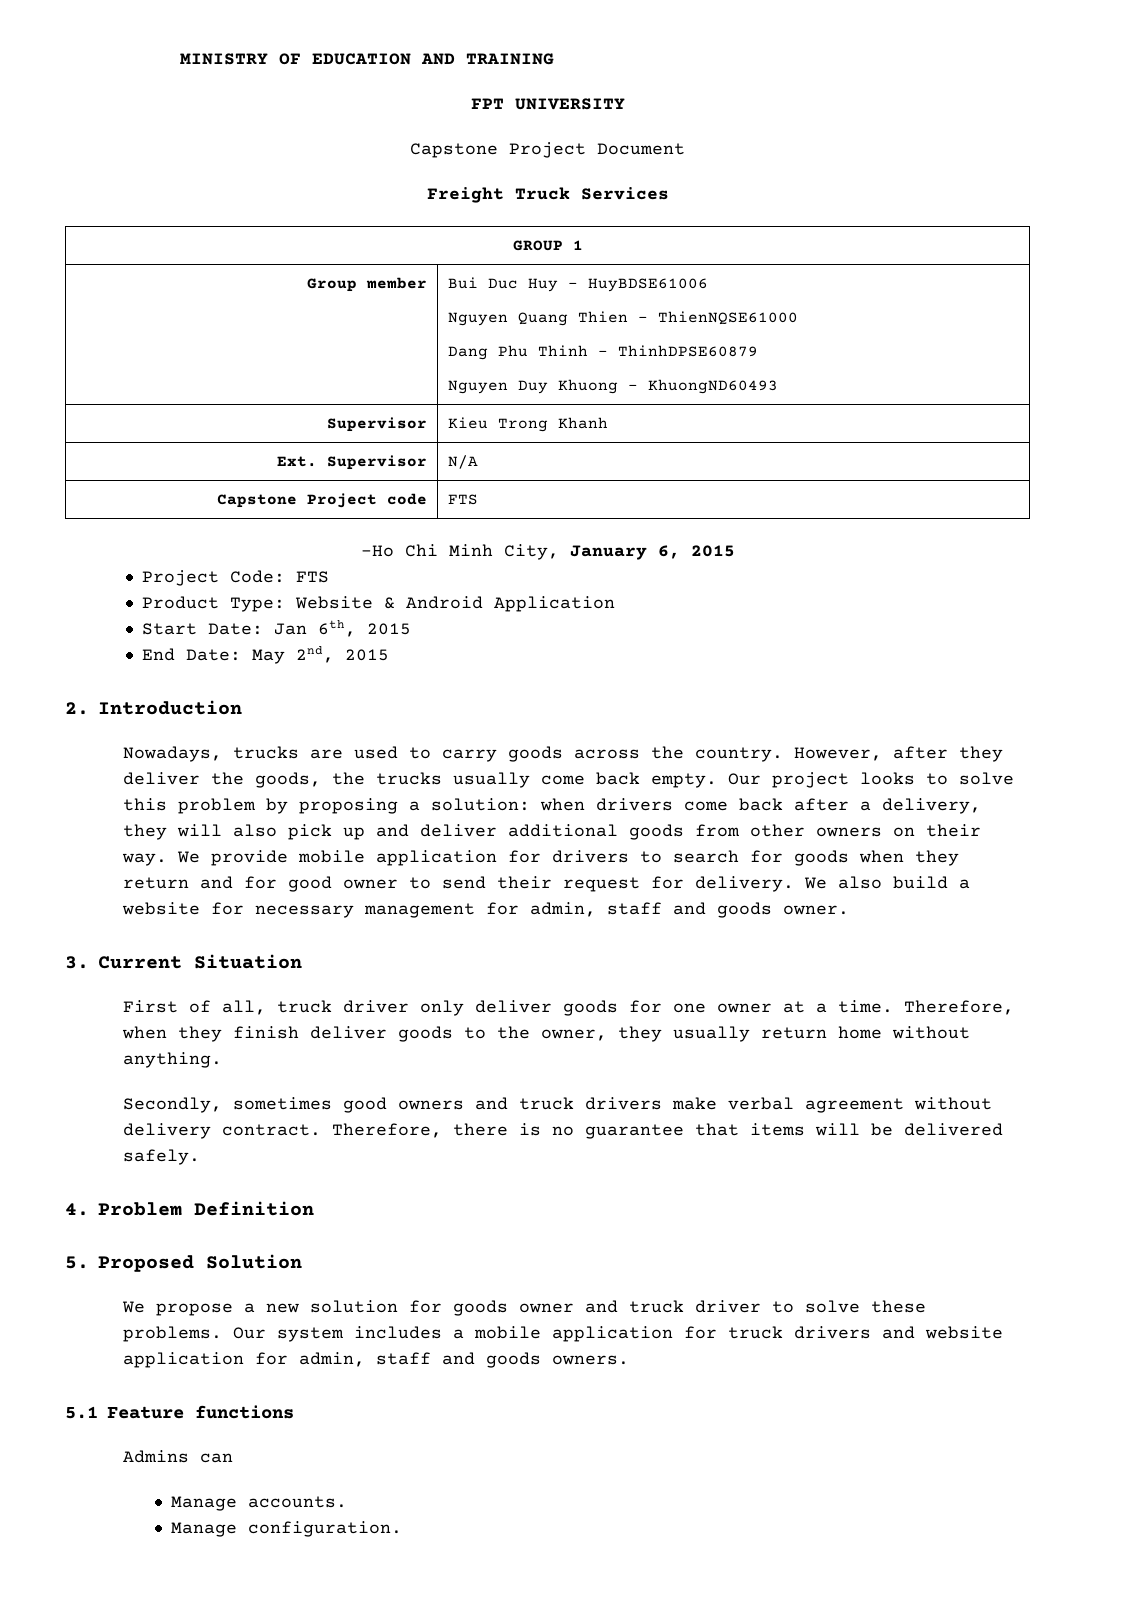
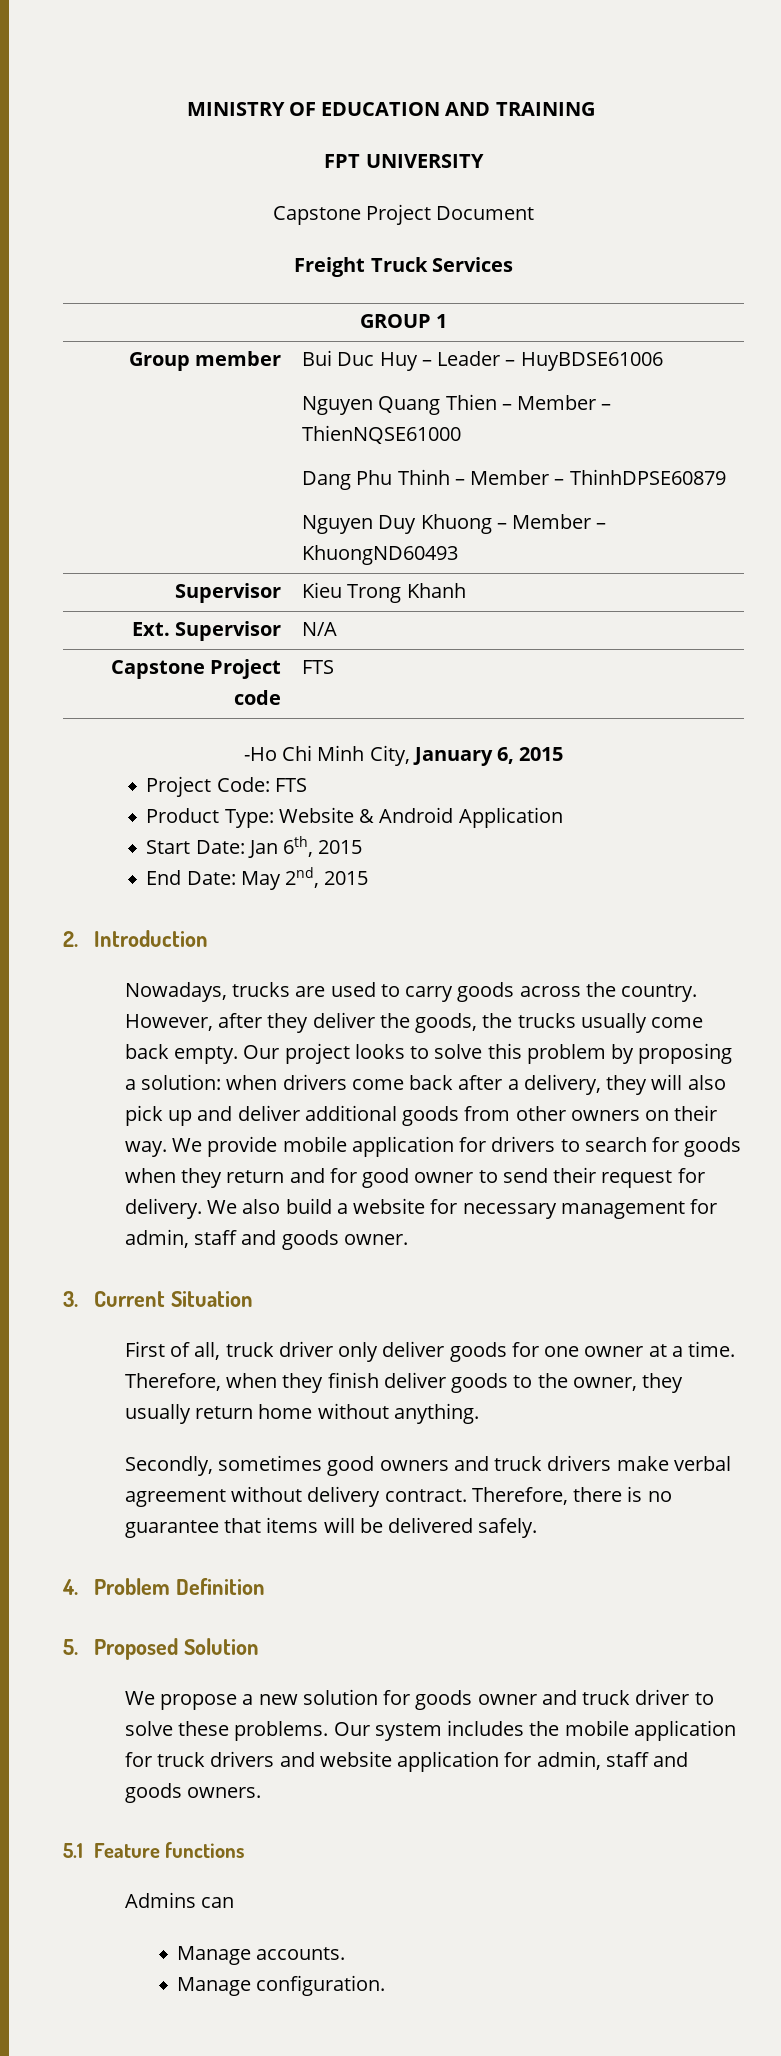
- Group member | Bui Duc Huy – HuyBDSE61006
- Nguyen Quang Thien – ThienNQSE61000
- Dang Phu Thinh – ThinhDPSE60879
- Nguyen Duy Khuong – KhuongND60493
+ Group member | Bui Duc Huy – Leader – HuyBDSE61006
+ Nguyen Quang Thien – Member – ThienNQSE61000
+ Dang Phu Thinh – Member – ThinhDPSE60879
+ Nguyen Duy Khuong – Member – KhuongND60493
- Our system includes a mobile application for truck drivers and website application for admin, staff and goods owners.
+ Our system includes the mobile application for truck drivers and website application for admin, staff and goods owners.

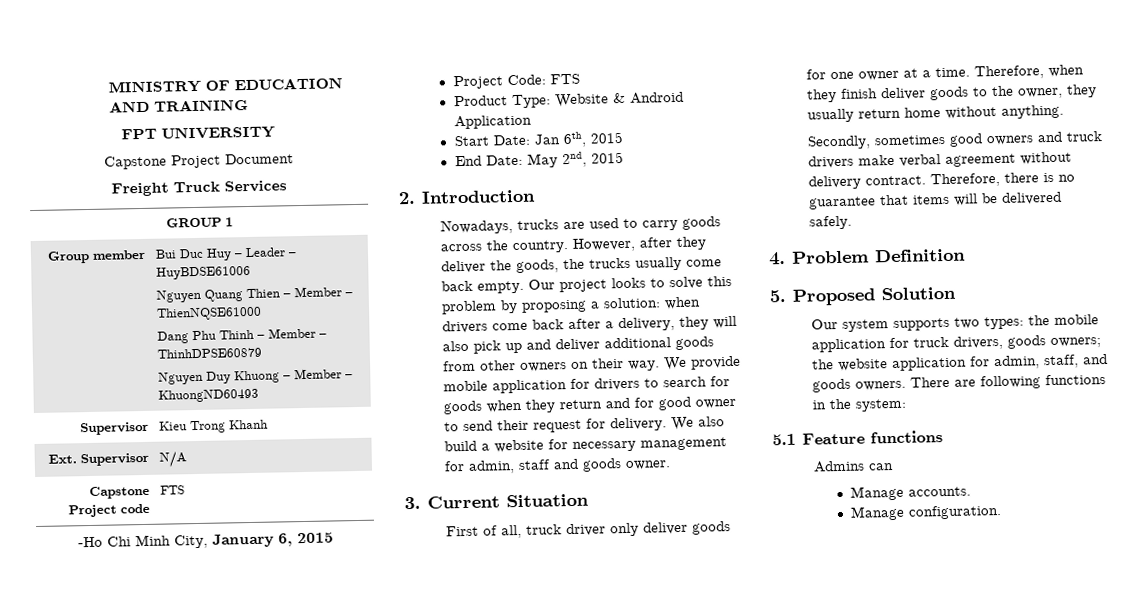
- We propose a new solution for goods owner and truck driver to solve these problems. Our system includes the mobile application for truck drivers and website application for admin, staff and goods owners.
+ Our system supports two types: the mobile application for truck drivers, goods owners; the website application for admin, staff, and goods owners. There are following functions in the system:

